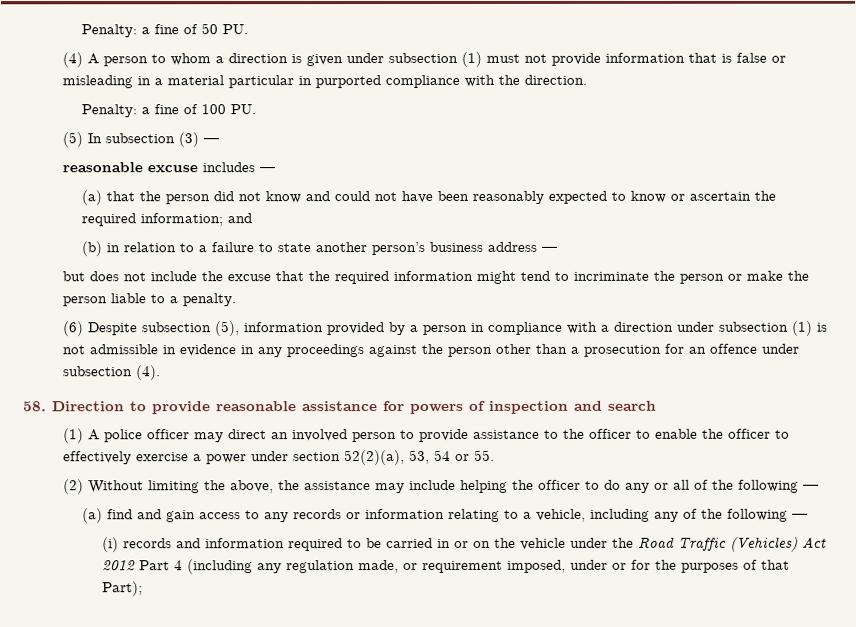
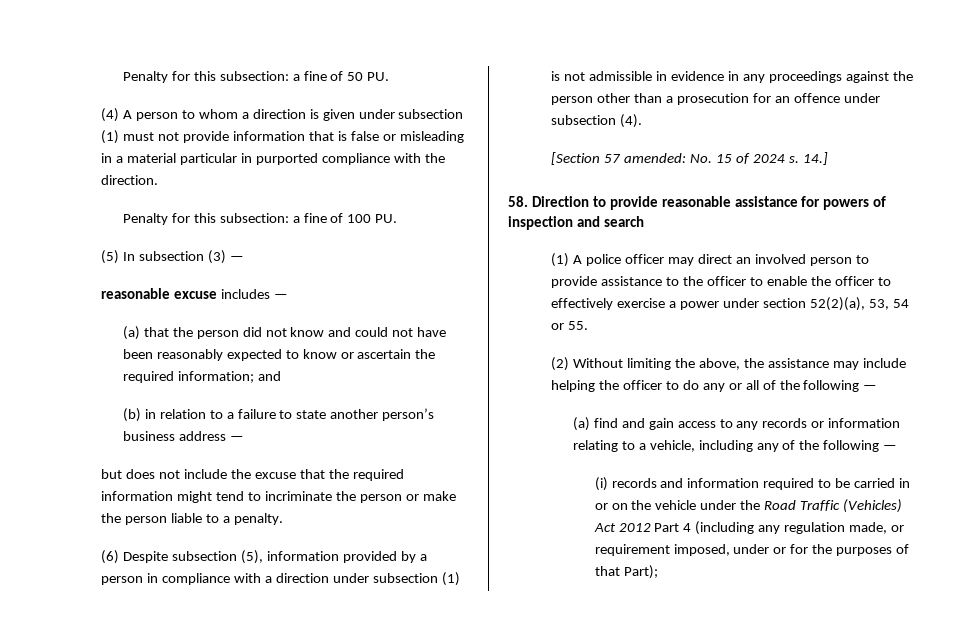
- Penalty: a fine of 50 PU.
+ Penalty for this subsection: a fine of 50 PU.
- Penalty: a fine of 100 PU.
+ Penalty for this subsection: a fine of 100 PU.
+ [Section 57 amended: No. 15 of 2024 s. 14.]

